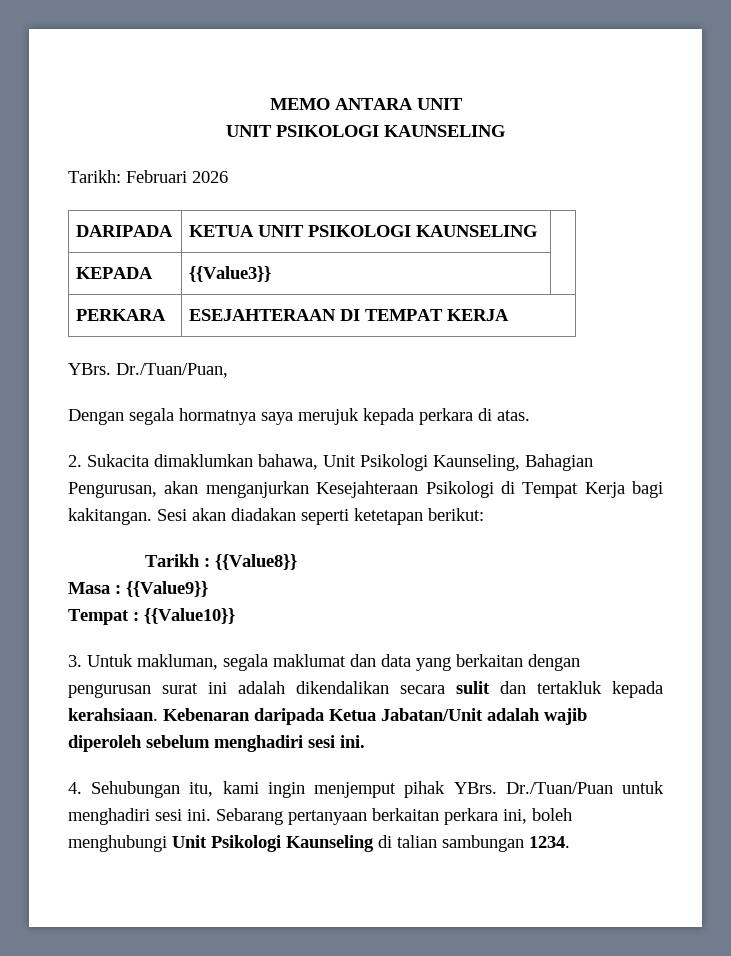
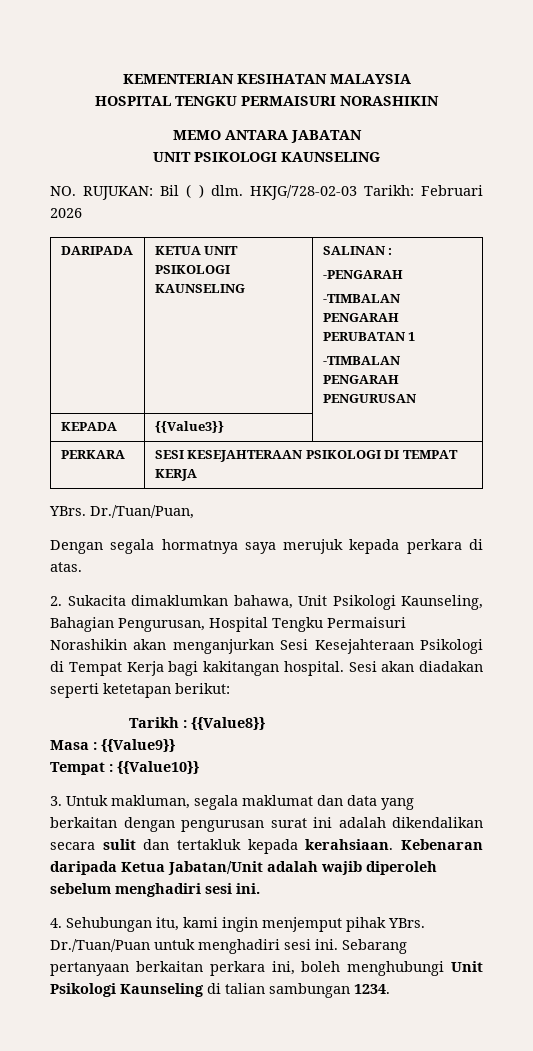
+ KEMENTERIAN KESIHATAN MALAYSIA
+ HOSPITAL TENGKU PERMAISURI NORASHIKIN
- MEMO ANTARA UNIT
+ MEMO ANTARA JABATAN
- Tarikh: Februari 2026
+ NO. RUJUKAN: Bil ( ) dlm. HKJG/728-02-03 Tarikh: Februari 2026
- DARIPADA | KETUA UNIT PSIKOLOGI KAUNSELING |
+ DARIPADA | KETUA UNIT PSIKOLOGI KAUNSELING | SALINAN :
+ -PENGARAH
+ -TIMBALAN PENGARAH PERUBATAN 1
+ -TIMBALAN PENGARAH PENGURUSAN
- PERKARA | ESEJAHTERAAN DI TEMPAT KERJA
+ PERKARA | SESI KESEJAHTERAAN PSIKOLOGI DI TEMPAT KERJA
- 2. Sukacita dimaklumkan bahawa, Unit Psikologi Kaunseling, Bahagian Pengurusan, akan menganjurkan Kesejahteraan Psikologi di Tempat Kerja bagi kakitangan.
+ 2. Sukacita dimaklumkan bahawa, Unit Psikologi Kaunseling, Bahagian Pengurusan, Hospital Tengku Permaisuri Norashikin akan menganjurkan Sesi Kesejahteraan Psikologi di Tempat Kerja bagi kakitangan hospital.

